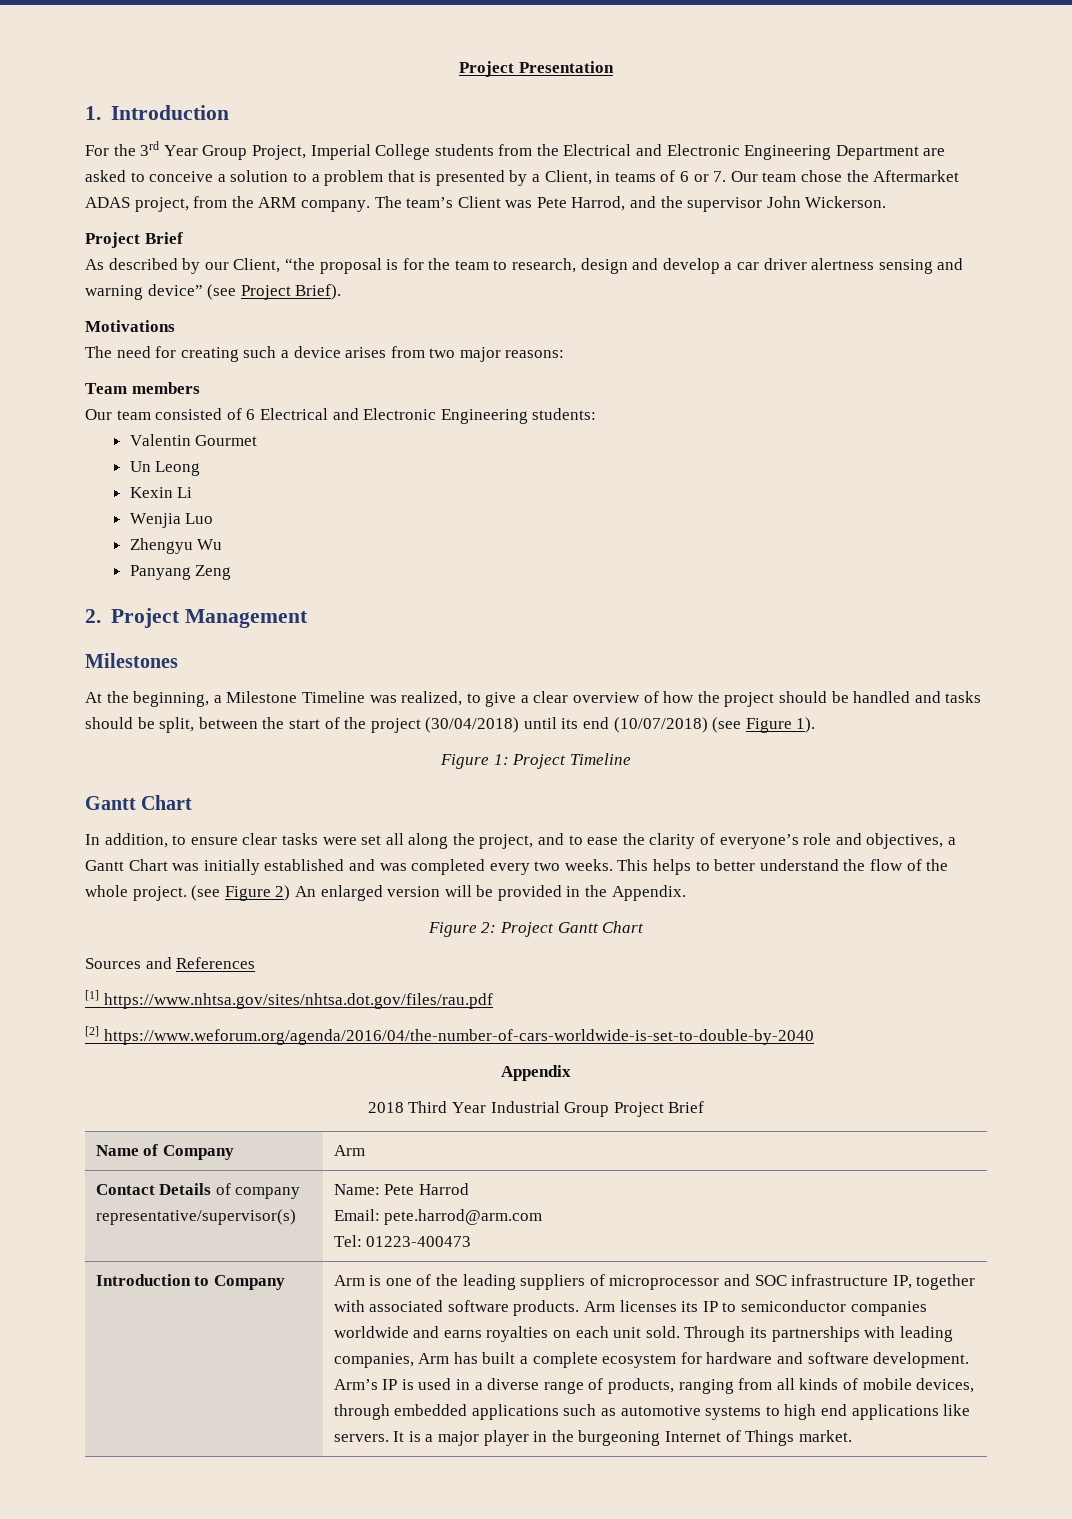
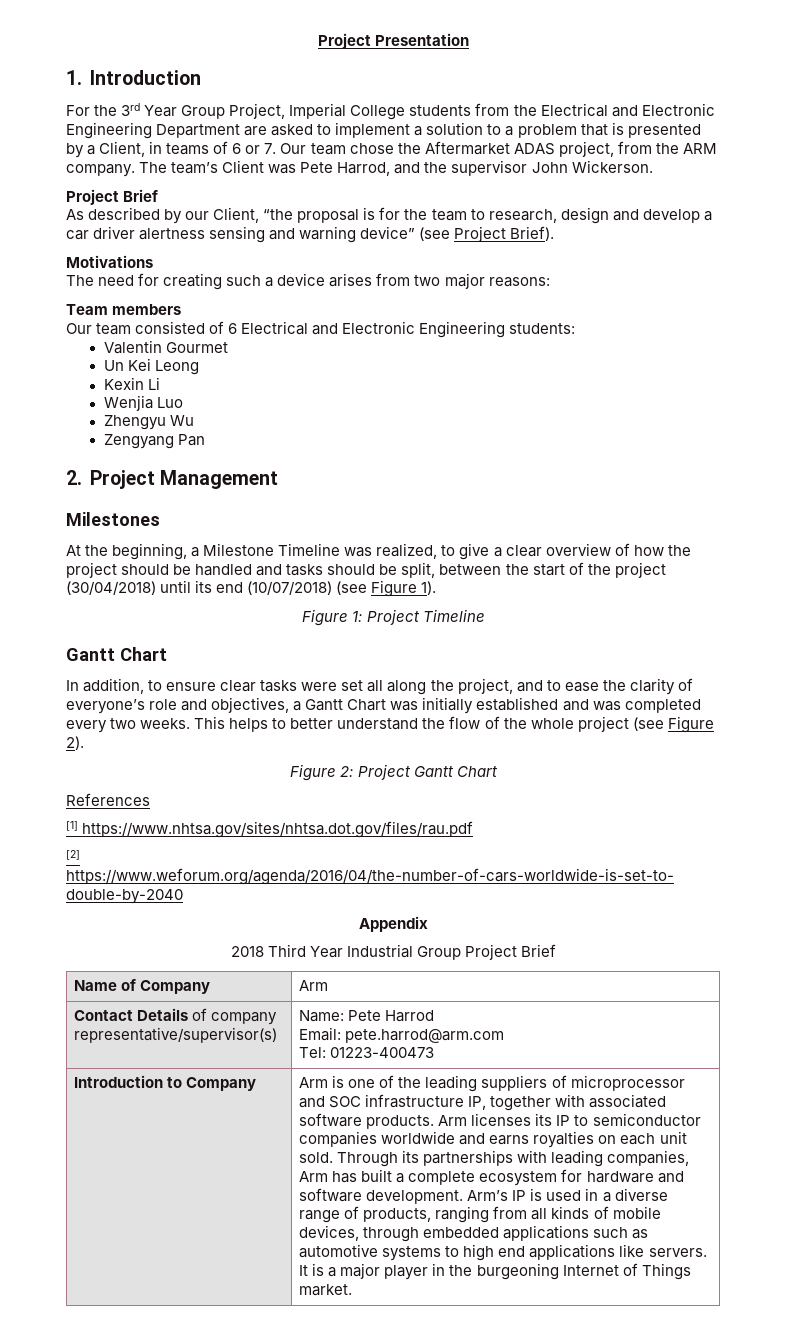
- For the 3rd Year Group Project, Imperial College students from the Electrical and Electronic Engineering Department are asked to conceive a solution to a problem that is presented by a Client, in teams of 6 or 7. Our team chose the Aftermarket ADAS project, from the ARM company.
+ For the 3rd Year Group Project, Imperial College students from the Electrical and Electronic Engineering Department are asked to implement a solution to a problem that is presented by a Client, in teams of 6 or 7. Our team chose the Aftermarket ADAS project, from the ARM company.
- Un Leong
+ Un Kei Leong
- Panyang Zeng
+ Zengyang Pan
- This helps to better understand the flow of the whole project. (see Figure 2) An enlarged version will be provided in the Appendix.
+ This helps to better understand the flow of the whole project (see Figure 2).
- Sources and References
+ References

